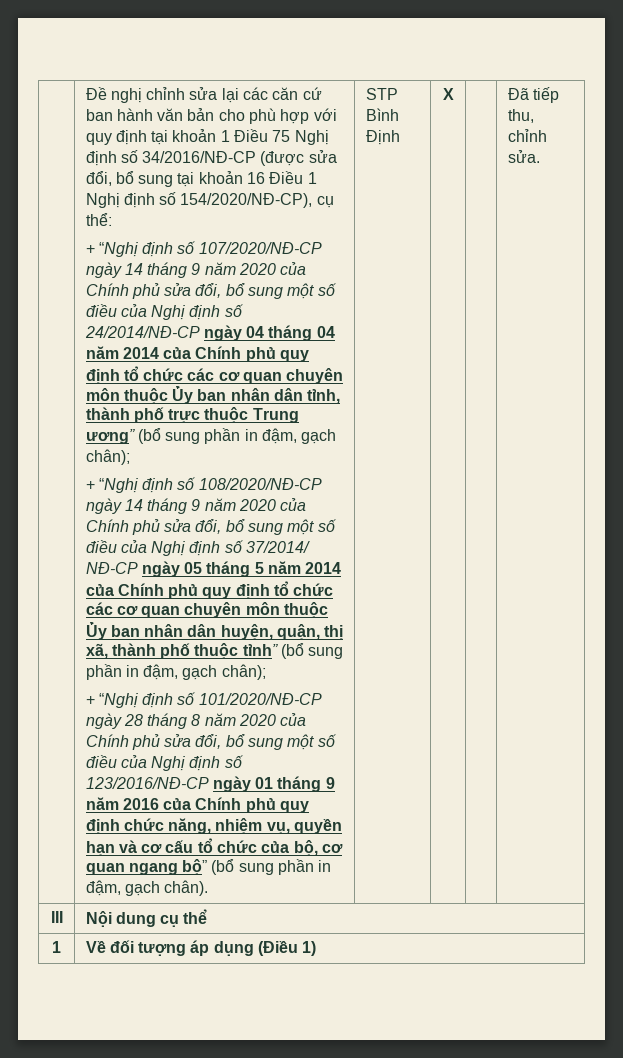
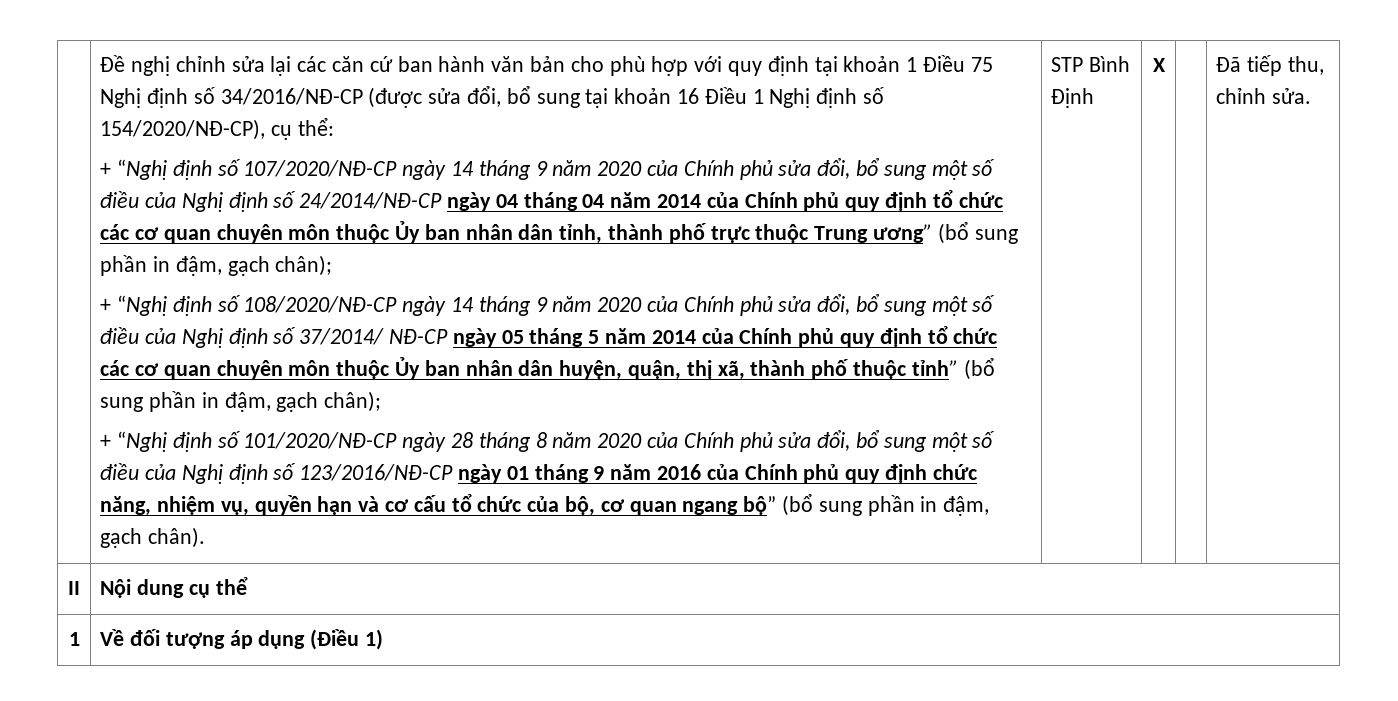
- III | Nội dung cụ thể
+ II | Nội dung cụ thể

